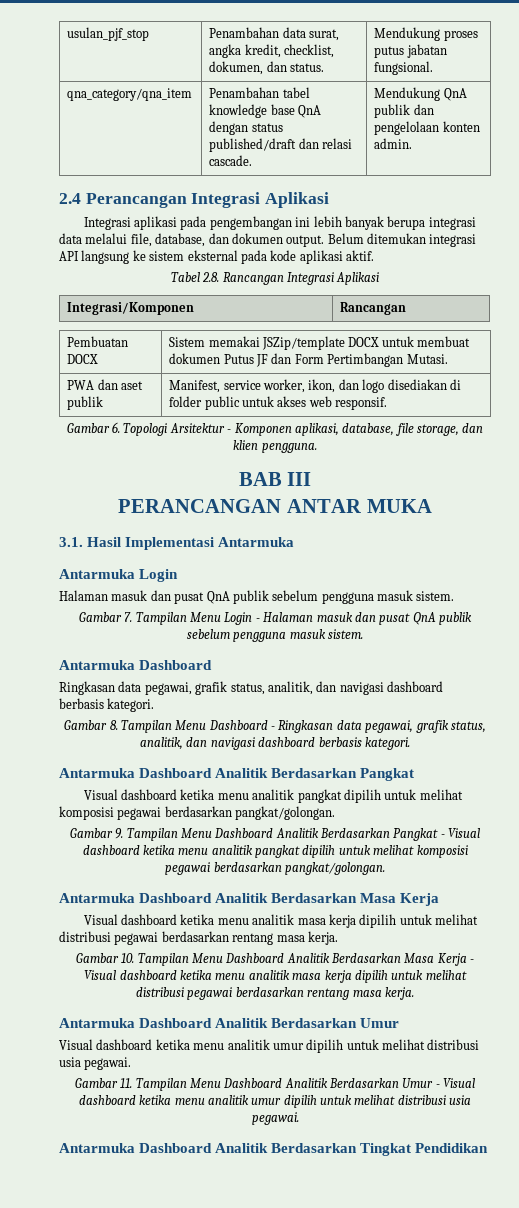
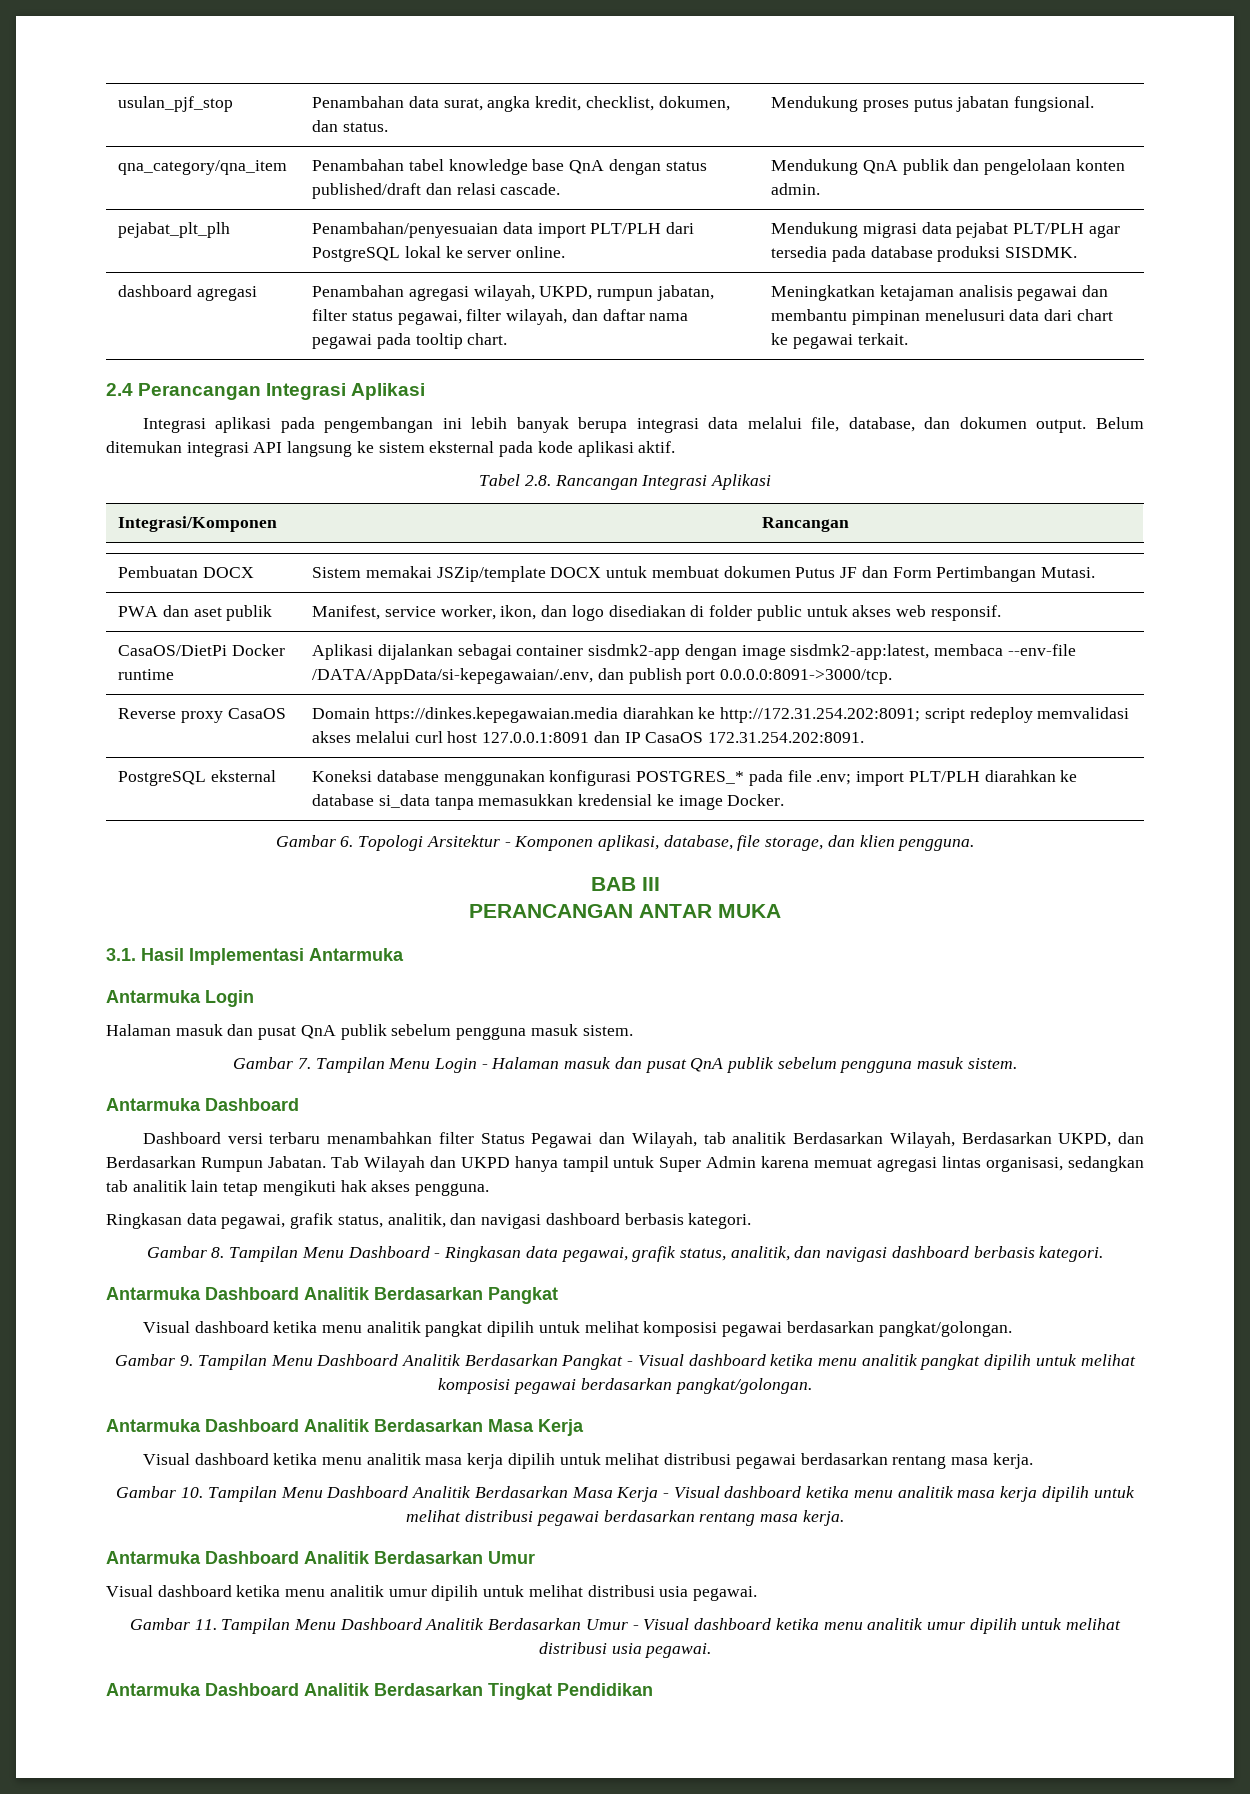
+ pejabat_plt_plh | Penambahan/penyesuaian data import PLT/PLH dari PostgreSQL lokal ke server online. | Mendukung migrasi data pejabat PLT/PLH agar tersedia pada database produksi SISDMK.
+ dashboard agregasi | Penambahan agregasi wilayah, UKPD, rumpun jabatan, filter status pegawai, filter wilayah, dan daftar nama pegawai pada tooltip chart. | Meningkatkan ketajaman analisis pegawai dan membantu pimpinan menelusuri data dari chart ke pegawai terkait.
+ CasaOS/DietPi Docker runtime | Aplikasi dijalankan sebagai container sisdmk2-app dengan image sisdmk2-app:latest, membaca --env-file /DATA/AppData/si-kepegawaian/.env, dan publish port 0.0.0.0:8091->3000/tcp.
+ Reverse proxy CasaOS | Domain https://dinkes.kepegawaian.media diarahkan ke http://172.31.254.202:8091; script redeploy memvalidasi akses melalui curl host 127.0.0.1:8091 dan IP CasaOS 172.31.254.202:8091.
+ PostgreSQL eksternal | Koneksi database menggunakan konfigurasi POSTGRES_* pada file .env; import PLT/PLH diarahkan ke database si_data tanpa memasukkan kredensial ke image Docker.
+ Dashboard versi terbaru menambahkan filter Status Pegawai dan Wilayah, tab analitik Berdasarkan Wilayah, Berdasarkan UKPD, dan Berdasarkan Rumpun Jabatan. Tab Wilayah dan UKPD hanya tampil untuk Super Admin karena memuat agregasi lintas organisasi, sedangkan tab analitik lain tetap mengikuti hak akses pengguna.

